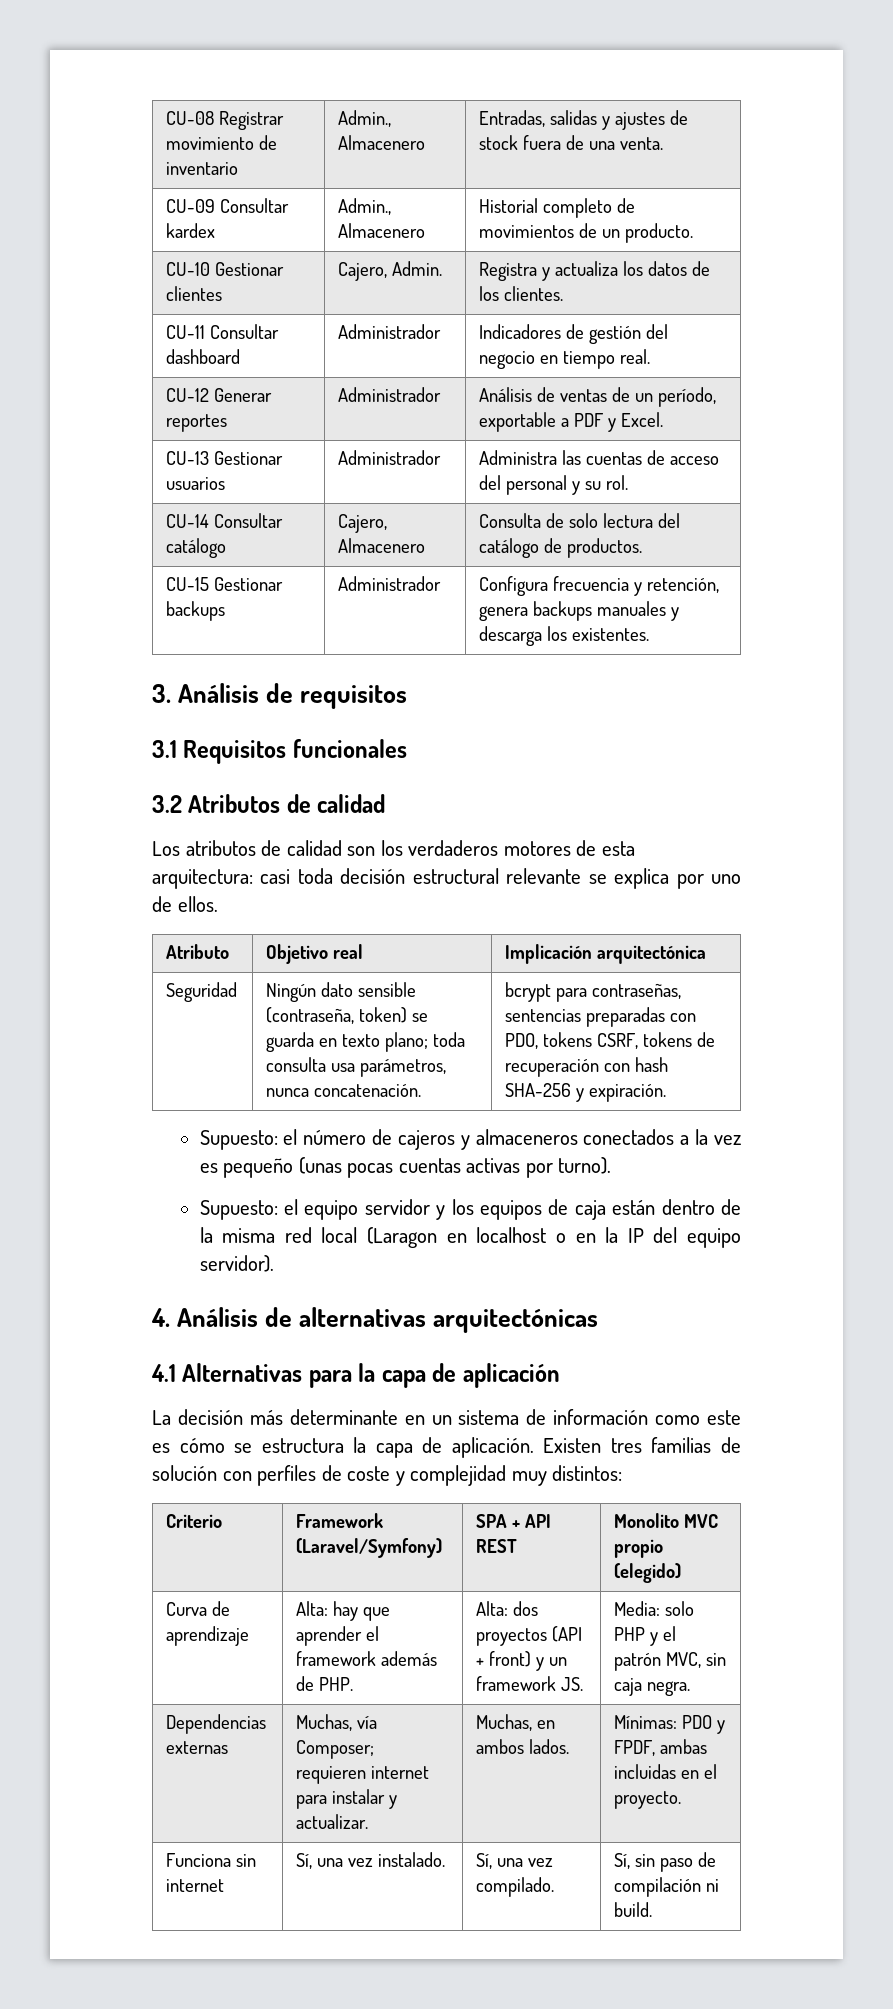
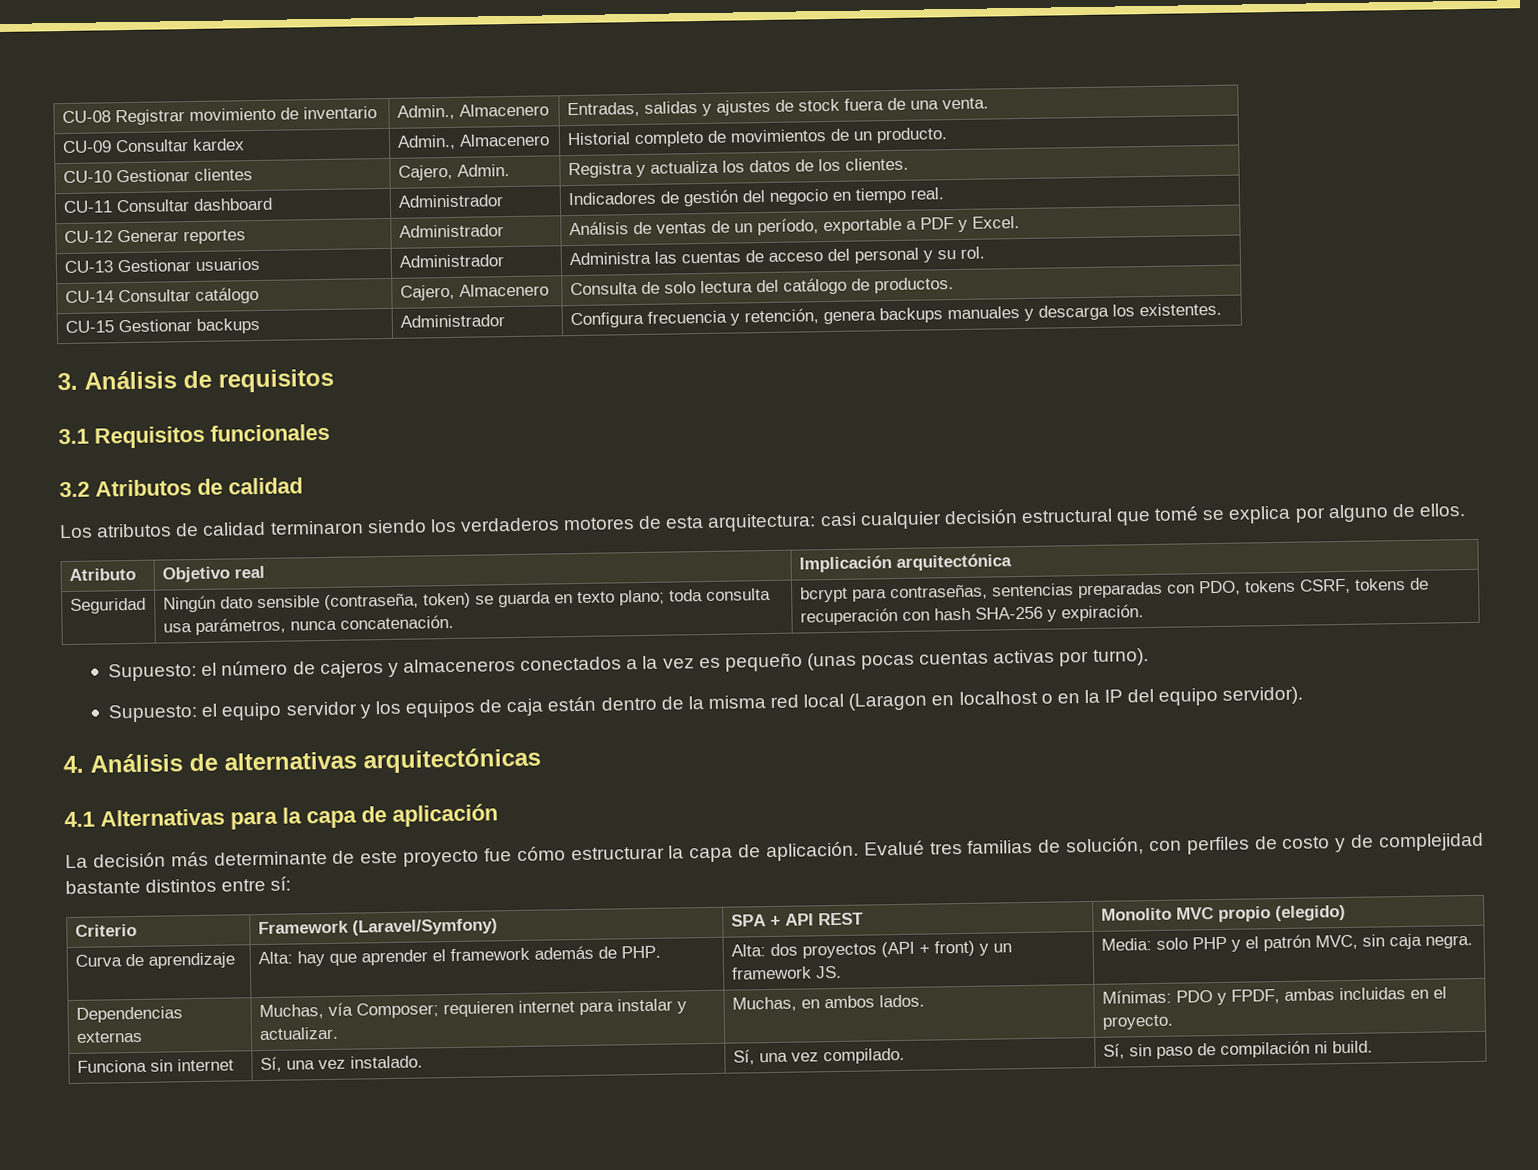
- Los atributos de calidad son los verdaderos motores de esta arquitectura: casi toda decisión estructural relevante se explica por uno de ellos.
+ Los atributos de calidad terminaron siendo los verdaderos motores de esta arquitectura: casi cualquier decisión estructural que tomé se explica por alguno de ellos.
- La decisión más determinante en un sistema de información como este es cómo se estructura la capa de aplicación.
+ La decisión más determinante de este proyecto fue cómo estructurar la capa de aplicación.
- Existen tres familias de solución con perfiles de coste y complejidad muy distintos:
+ Evalué tres familias de solución, con perfiles de costo y de complejidad bastante distintos entre sí:

